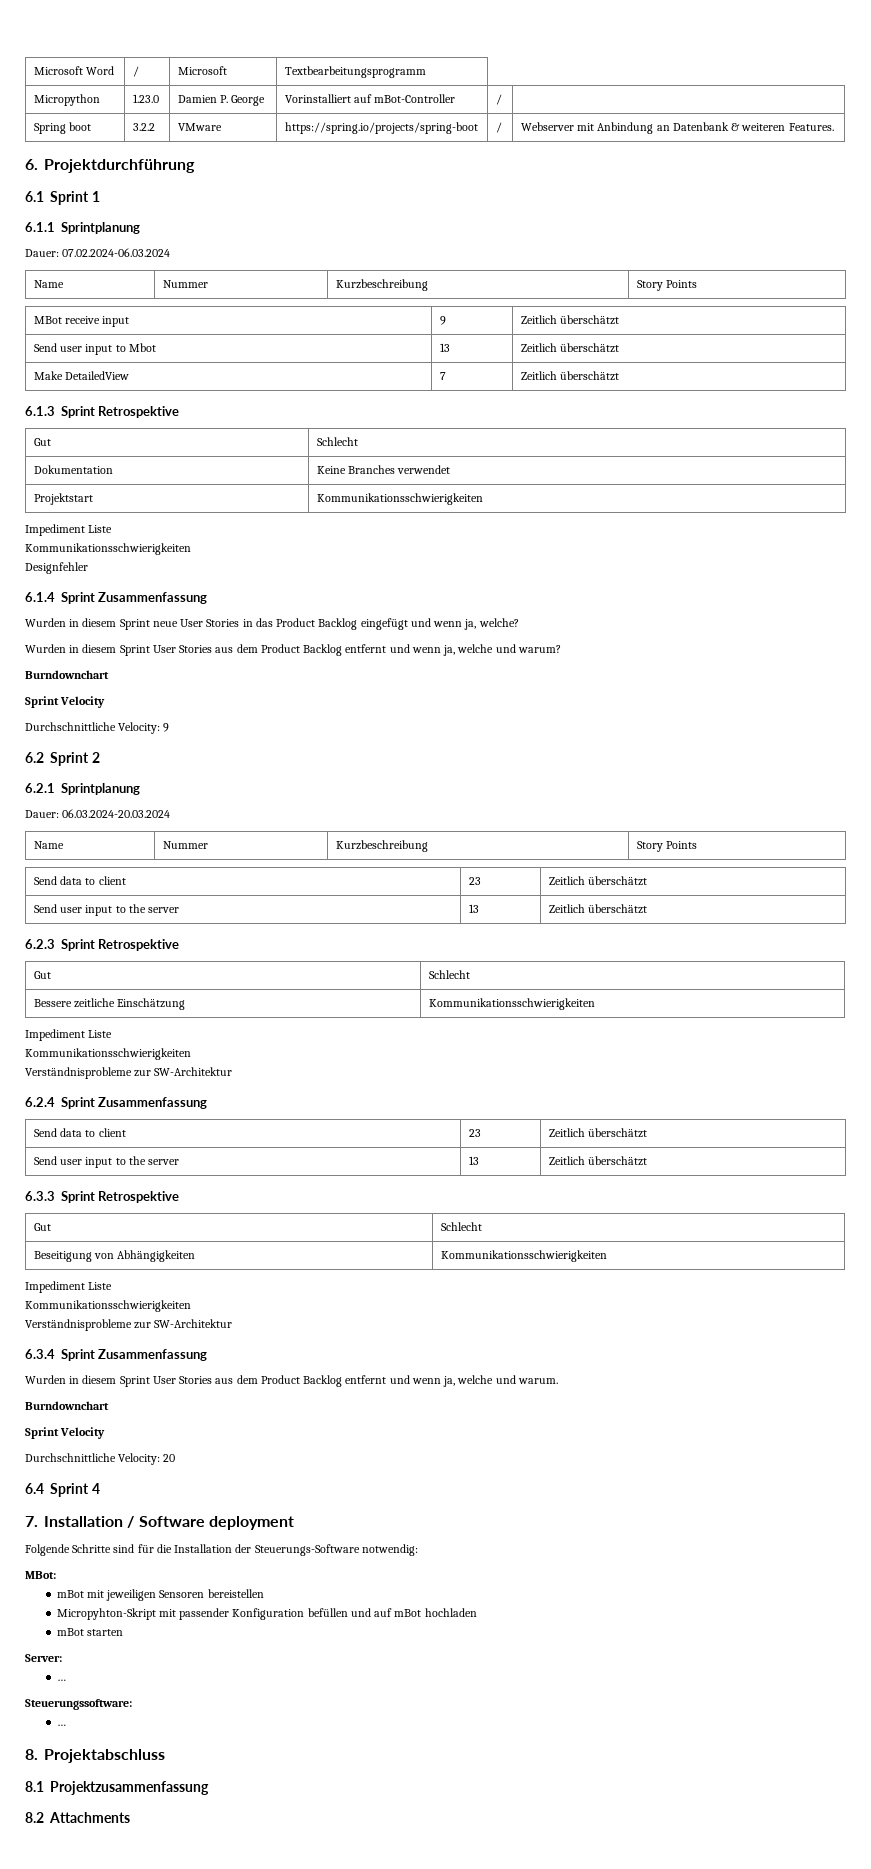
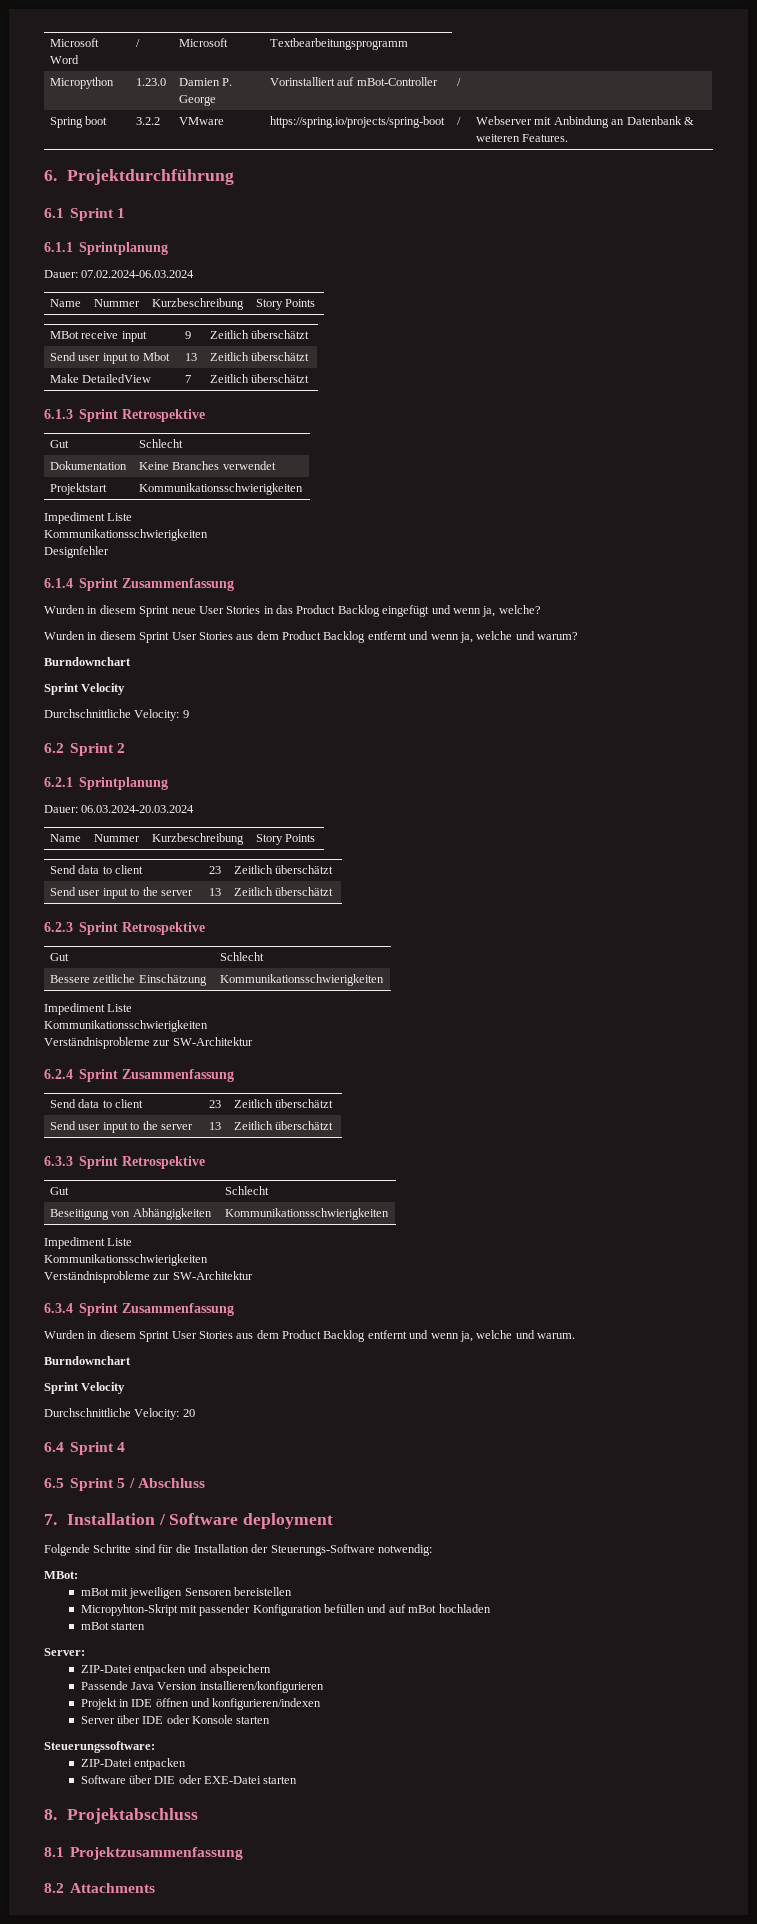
+ 6.5 Sprint 5 / Abschluss
  Server:
- …
+ ZIP-Datei entpacken und abspeichern
+ Passende Java Version installieren/konfigurieren
+ Projekt in IDE öffnen und konfigurieren/indexen
+ Server über IDE oder Konsole starten
  Steuerungssoftware:
- …
+ ZIP-Datei entpacken
+ Software über DIE oder EXE-Datei starten

